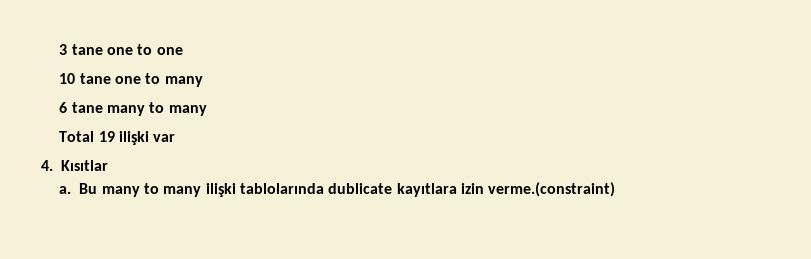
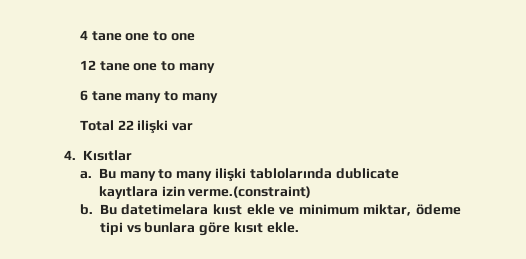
- 3 tane one to one
+ 4 tane one to one
- 10 tane one to many
+ 12 tane one to many
- Total 19 ilişki var
+ Total 22 ilişki var
+ b. Bu datetimelara kııst ekle ve minimum miktar, ödeme tipi vs bunlara göre kısıt ekle.

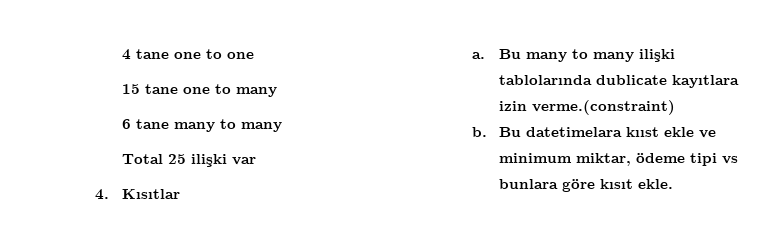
- 12 tane one to many
+ 15 tane one to many
- Total 22 ilişki var
+ Total 25 ilişki var

